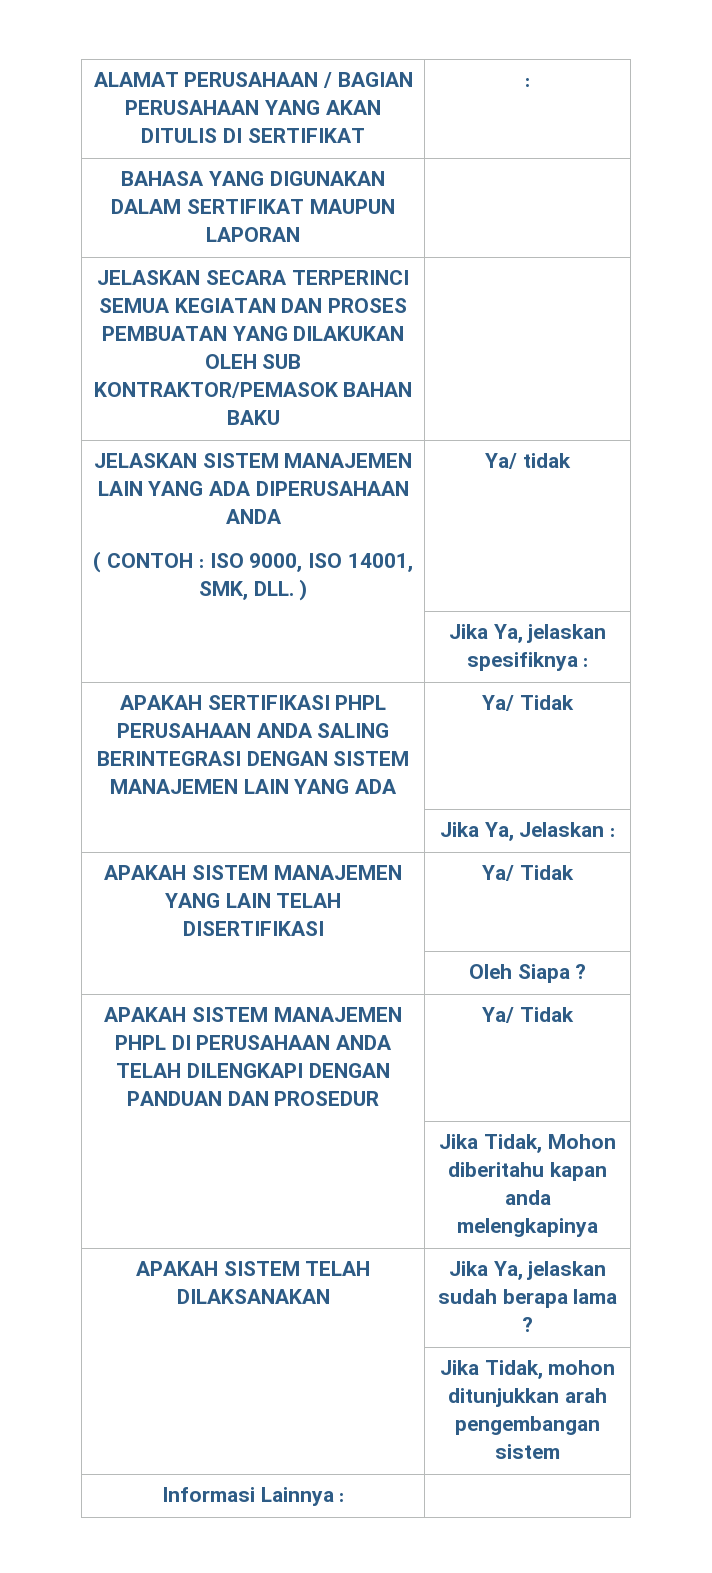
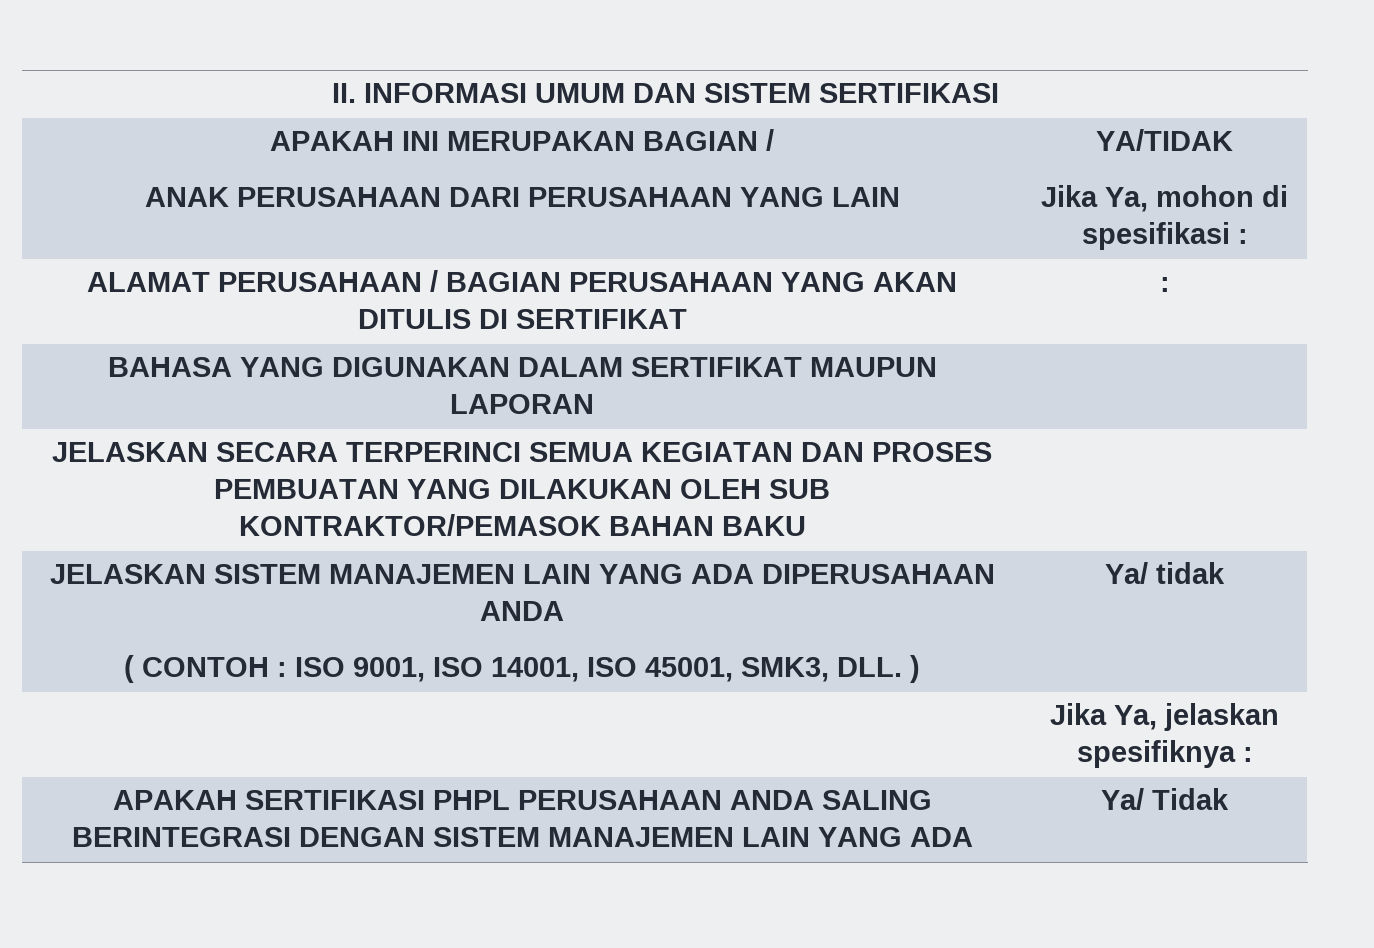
+ II. INFORMASI UMUM DAN SISTEM SERTIFIKASI
+ APAKAH INI MERUPAKAN BAGIAN /
+ ANAK PERUSAHAAN DARI PERUSAHAAN YANG LAIN | YA/TIDAK
+ Jika Ya, mohon di spesifikasi :
  JELASKAN SISTEM MANAJEMEN LAIN YANG ADA DIPERUSAHAAN ANDA
- ( CONTOH : ISO 9000, ISO 14001, SMK, DLL. ) | Ya/ tidak
+ ( CONTOH : ISO 9001, ISO 14001, ISO 45001, SMK3, DLL. ) | Ya/ tidak
- | Jika Ya, Jelaskan :
- APAKAH SISTEM MANAJEMEN YANG LAIN TELAH DISERTIFIKASI | Ya/ Tidak
- | Oleh Siapa ?
- APAKAH SISTEM MANAJEMEN PHPL DI PERUSAHAAN ANDA TELAH DILENGKAPI DENGAN PANDUAN DAN PROSEDUR | Ya/ Tidak
- | Jika Tidak, Mohon diberitahu kapan anda melengkapinya
- APAKAH SISTEM TELAH DILAKSANAKAN | Jika Ya, jelaskan sudah berapa lama ?
- | Jika Tidak, mohon ditunjukkan arah pengembangan sistem
- Informasi Lainnya : |

